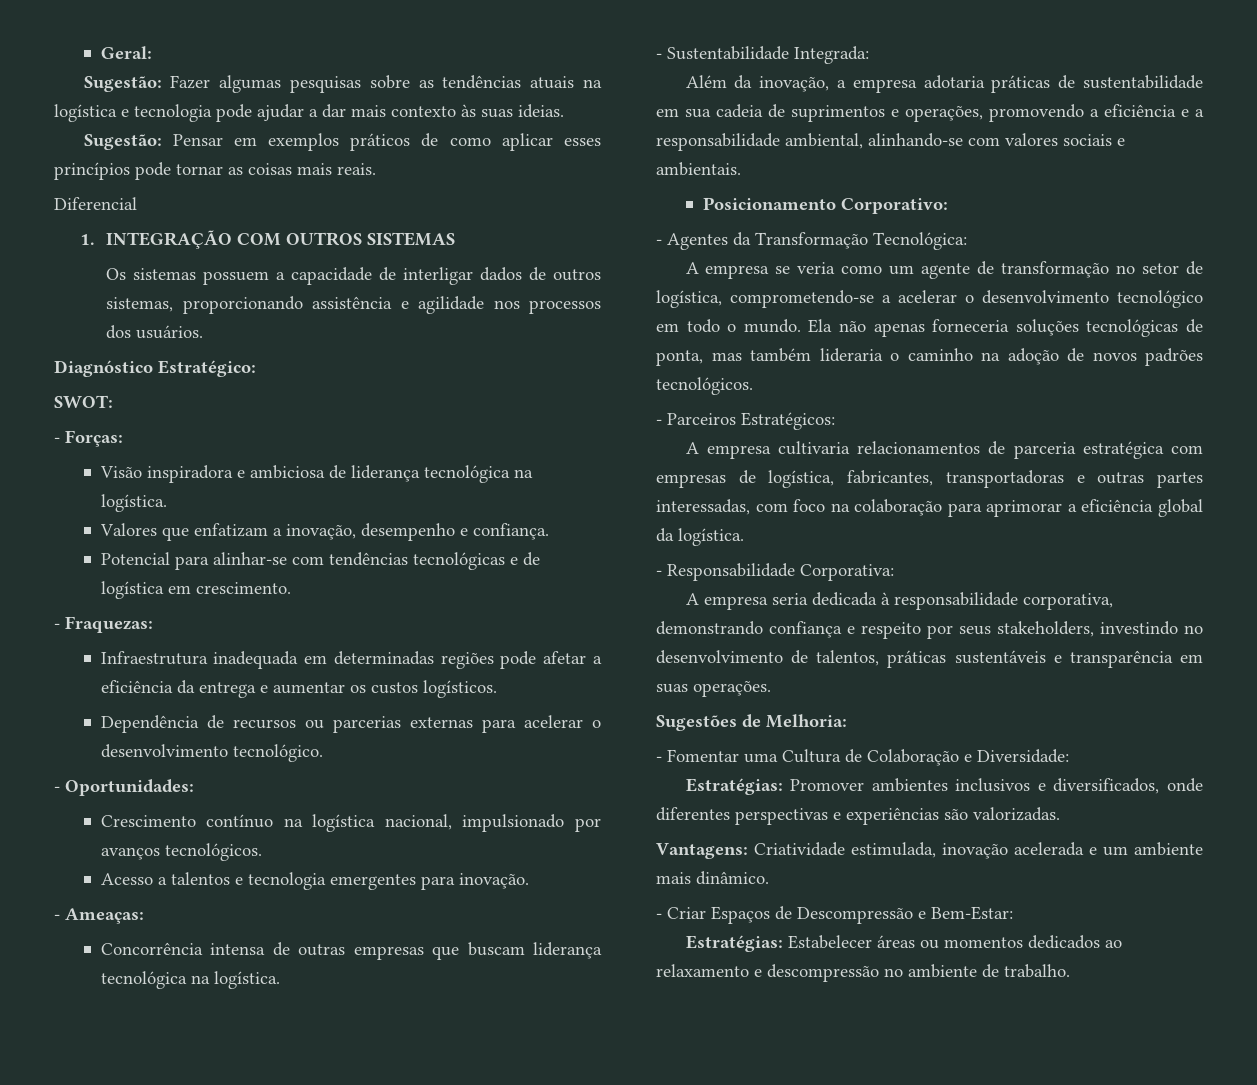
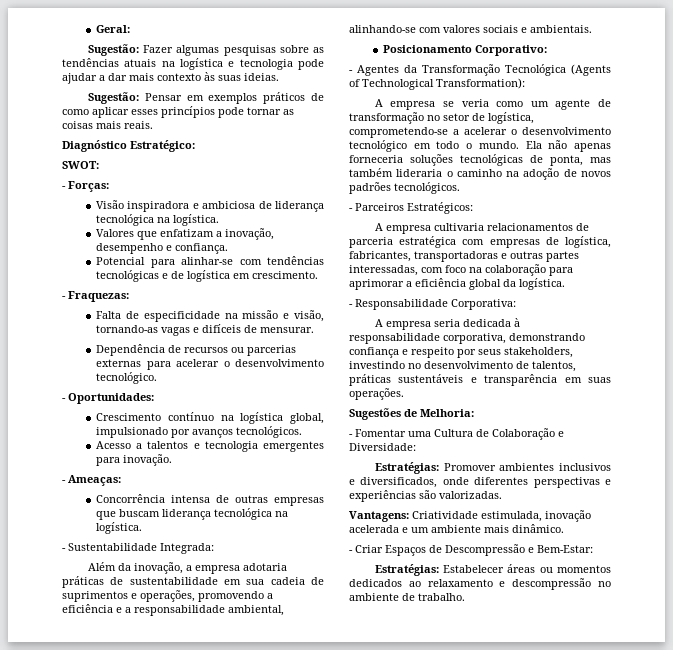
- Diferencial
- 1. INTEGRAÇÃO COM OUTROS SISTEMAS
- Os sistemas possuem a capacidade de interligar dados de outros sistemas, proporcionando assistência e agilidade nos processos dos usuários.
- Infraestrutura inadequada em determinadas regiões pode afetar a eficiência da entrega e aumentar os custos logísticos.
+ Falta de especificidade na missão e visão, tornando-as vagas e difíceis de mensurar.
- Crescimento contínuo na logística nacional, impulsionado por avanços tecnológicos.
+ Crescimento contínuo na logística global, impulsionado por avanços tecnológicos.
- - Agentes da Transformação Tecnológica:
+ - Agentes da Transformação Tecnológica (Agents of Technological Transformation):

